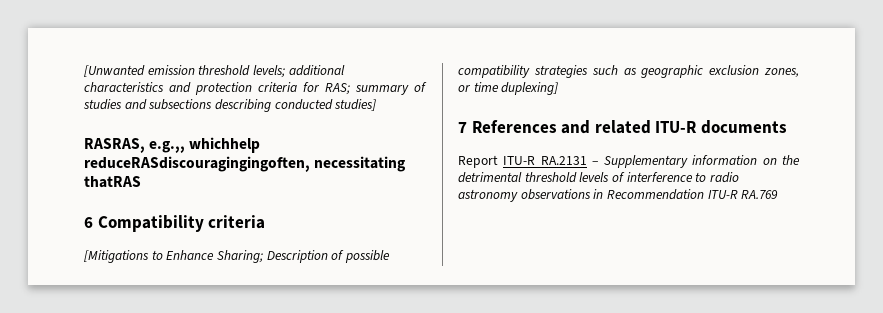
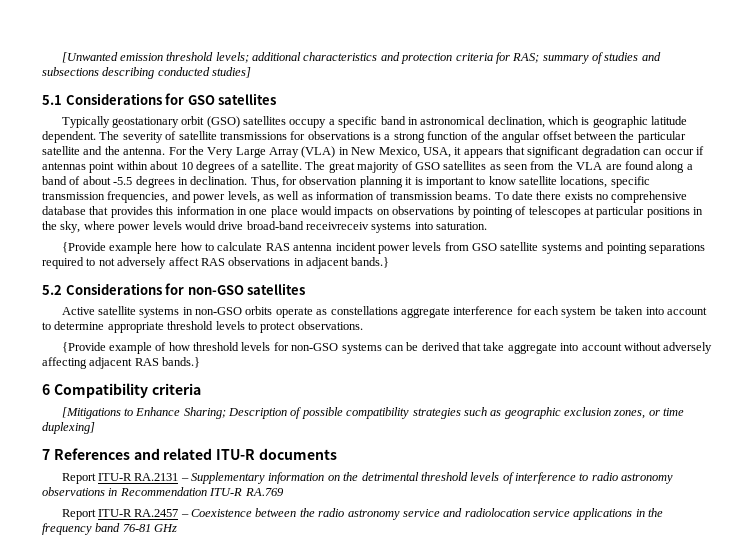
- RASRAS, e.g.,, whichhelp reduceRASdiscouragingingoften, necessitating thatRAS
+ 5.1 Considerations for GSO satellites
+ Typically geostationary orbit (GSO) satellites occupy a specific band in astronomical declination, which is geographic latitude dependent. The severity of satellite transmissions for observations is a strong function of the angular offset between the particular satellite and the antenna. For the Very Large Array (VLA) in New Mexico, USA, it appears that significant degradation can occur if antennas point within about 10 degrees of a satellite. The great majority of GSO satellites as seen from the VLA are found along a band of about -5.5 degrees in declination. Thus, for observation planning it is important to know satellite locations, specific transmission frequencies, and power levels, as well as information of transmission beams. To date there exists no comprehensive database that provides this information in one place would impacts on observations by pointing of telescopes at particular positions in the sky, where power levels would drive broad-band receivreceiv systems into saturation.
+ {Provide example here how to calculate RAS antenna incident power levels from GSO satellite systems and pointing separations required to not adversely affect RAS observations in adjacent bands.}
+ 5.2 Considerations for non-GSO satellites
+ Active satellite systems in non-GSO orbits operate as constellations aggregate interference for each system be taken into account to determine appropriate threshold levels to protect observations.
+ {Provide example of how threshold levels for non-GSO systems can be derived that take aggregate into account without adversely affecting adjacent RAS bands.}
+ Report ITU-R RA.2457 – Coexistence between the radio astronomy service and radiolocation service applications in the frequency band 76-81 GHz

